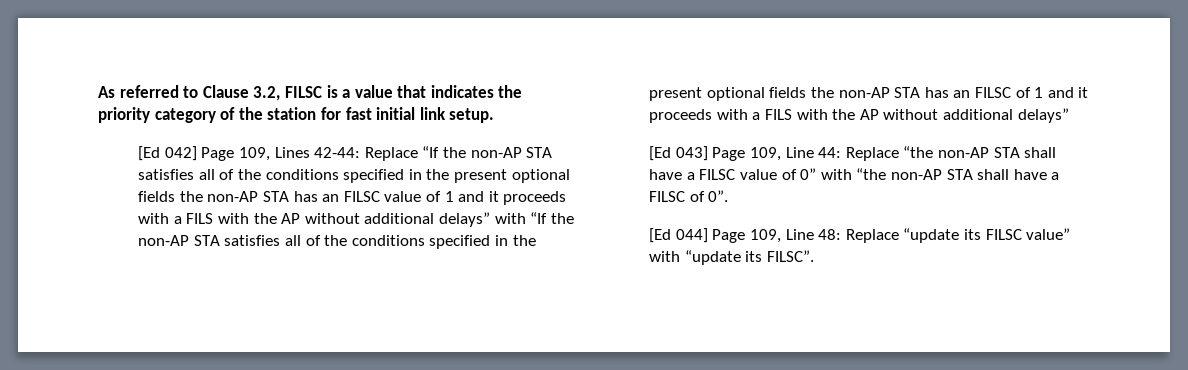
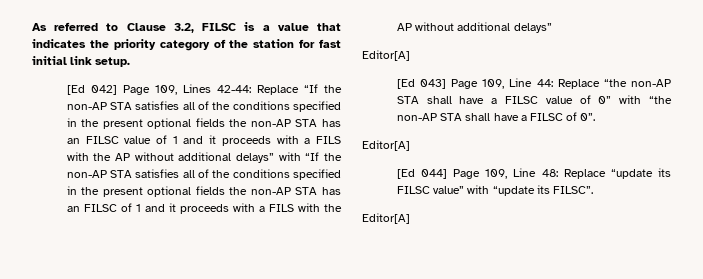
  Replace “If the non-AP STA satisfies all of the conditions specified in the present optional fields the non-AP STA has an FILSC value of 1 and it proceeds with a FILS with the AP without additional delays” with “If the non-AP STA satisfies all of the conditions specified in the present optional fields the non-AP STA has an FILSC of 1 and it proceeds with a FILS with the AP without additional delays”
+ Editor[A]
  [Ed 043] Page 109, Line 44: Replace “the non-AP STA shall have a FILSC value of 0” with “the non-AP STA shall have a FILSC of 0”.
+ Editor[A]
  [Ed 044] Page 109, Line 48: Replace “update its FILSC value” with “update its FILSC”.
+ Editor[A]

